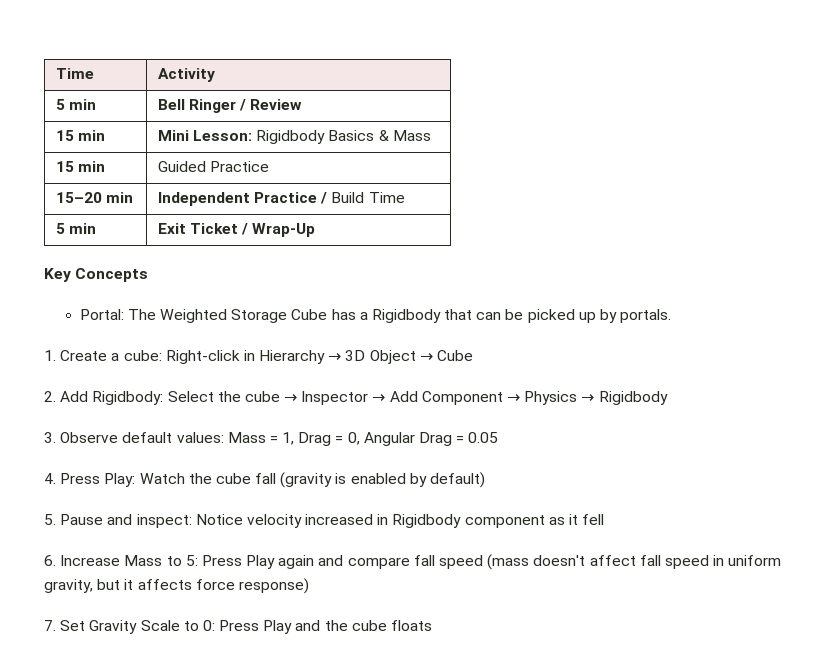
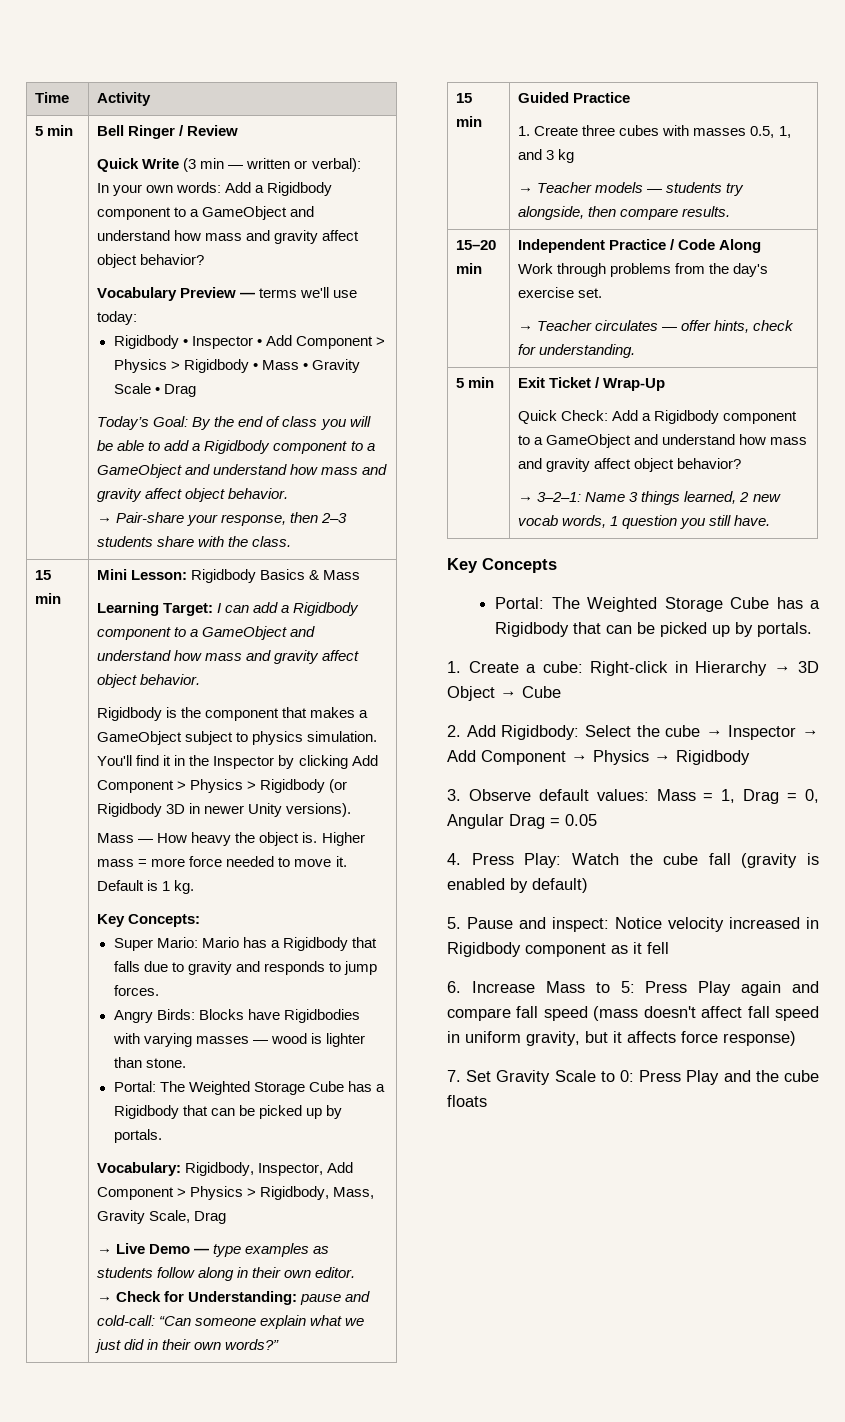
+ Quick Write (3 min — written or verbal):
+ In your own words: Add a Rigidbody component to a GameObject and understand how mass and gravity affect object behavior?
+ Vocabulary Preview — terms we'll use today:
+ Rigidbody • Inspector • Add Component > Physics > Rigidbody • Mass • Gravity Scale • Drag
+ Today’s Goal: By the end of class you will be able to add a Rigidbody component to a GameObject and understand how mass and gravity affect object behavior.
+ → Pair-share your response, then 2–3 students share with the class.
+ Learning Target: I can add a Rigidbody component to a GameObject and understand how mass and gravity affect object behavior.
+ Rigidbody is the component that makes a GameObject subject to physics simulation. You'll find it in the Inspector by clicking Add Component > Physics > Rigidbody (or Rigidbody 3D in newer Unity versions).
+ Mass — How heavy the object is. Higher mass = more force needed to move it. Default is 1 kg.
+ Key Concepts:
+ Super Mario: Mario has a Rigidbody that falls due to gravity and responds to jump forces.
+ Angry Birds: Blocks have Rigidbodies with varying masses — wood is lighter than stone.
+ Portal: The Weighted Storage Cube has a Rigidbody that can be picked up by portals.
+ Vocabulary: Rigidbody, Inspector, Add Component > Physics > Rigidbody, Mass, Gravity Scale, Drag
+ → Live Demo — type examples as students follow along in their own editor.
+ → Check for Understanding: pause and cold-call: “Can someone explain what we just did in their own words?”
  15 min | Guided Practice
+ 1. Create three cubes with masses 0.5, 1, and 3 kg
+ → Teacher models — students try alongside, then compare results.
- 15–20 min | Independent Practice / Build Time
+ 15–20 min | Independent Practice / Code Along
+ Work through problems from the day's exercise set.
+ → Teacher circulates — offer hints, check for understanding.
  5 min | Exit Ticket / Wrap-Up
+ Quick Check: Add a Rigidbody component to a GameObject and understand how mass and gravity affect object behavior?
+ → 3–2–1: Name 3 things learned, 2 new vocab words, 1 question you still have.

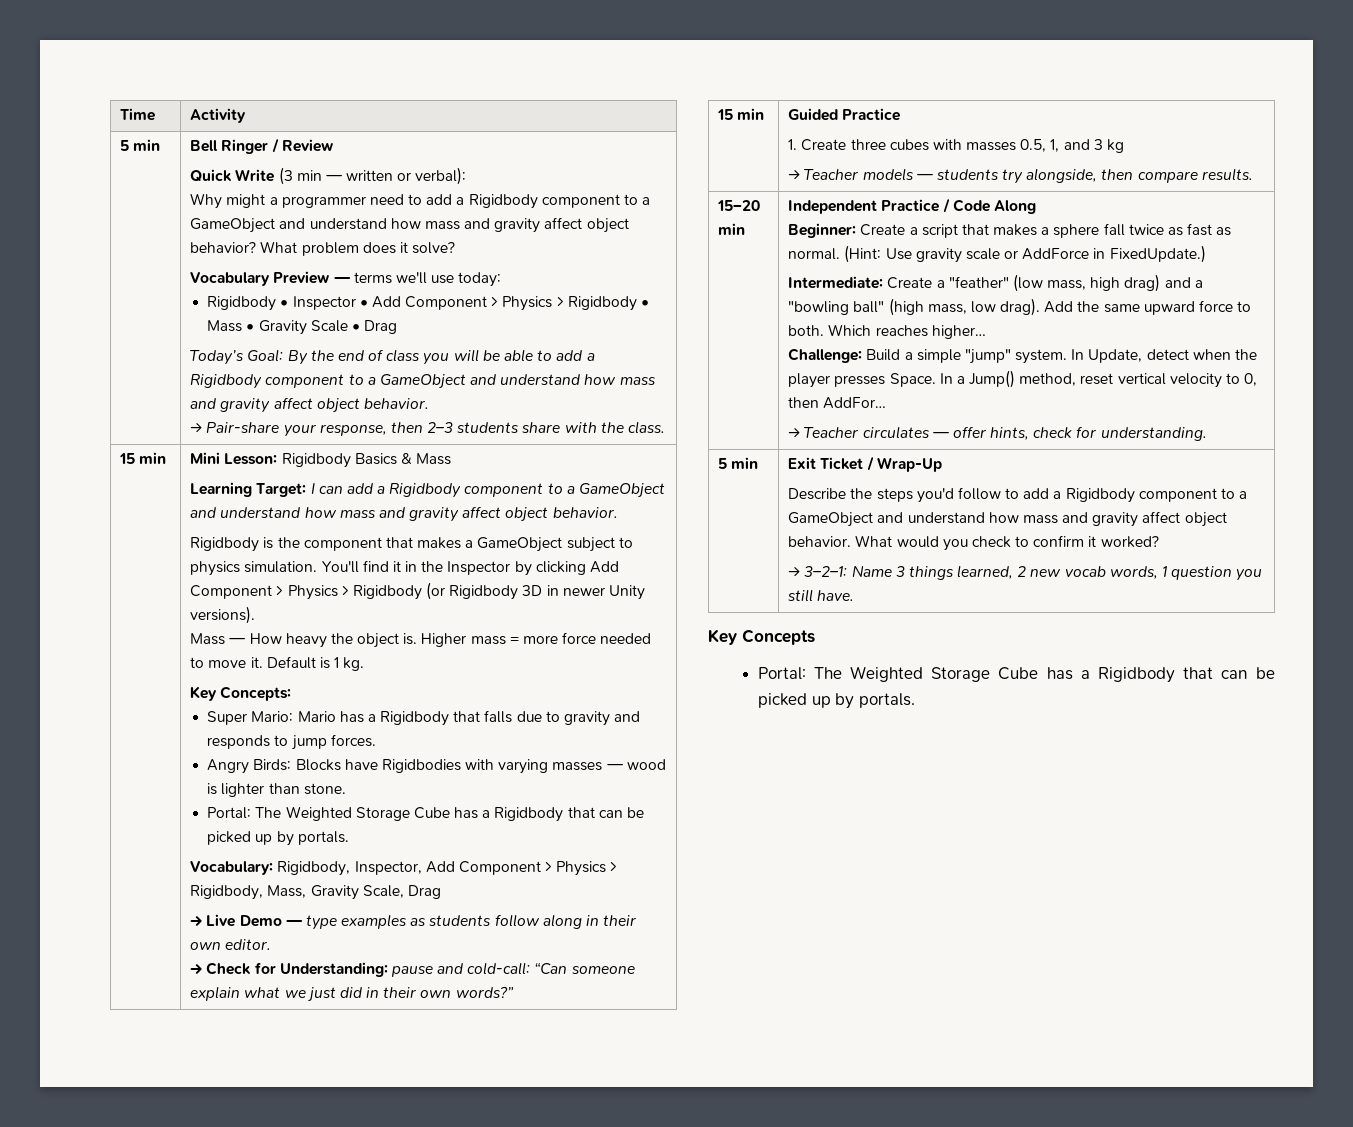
- In your own words: Add a Rigidbody component to a GameObject and understand how mass and gravity affect object behavior?
+ Why might a programmer need to add a Rigidbody component to a GameObject and understand how mass and gravity affect object behavior? What problem does it solve?
- Work through problems from the day's exercise set.
+ Beginner: Create a script that makes a sphere fall twice as fast as normal. (Hint: Use gravity scale or AddForce in FixedUpdate.)
+ Intermediate: Create a "feather" (low mass, high drag) and a "bowling ball" (high mass, low drag). Add the same upward force to both. Which reaches higher…
+ Challenge: Build a simple "jump" system. In Update, detect when the player presses Space. In a Jump() method, reset vertical velocity to 0, then AddFor…
- Quick Check: Add a Rigidbody component to a GameObject and understand how mass and gravity affect object behavior?
+ Describe the steps you'd follow to add a Rigidbody component to a GameObject and understand how mass and gravity affect object behavior. What would you check to confirm it worked?
- 1. Create a cube: Right-click in Hierarchy → 3D Object → Cube
- 2. Add Rigidbody: Select the cube → Inspector → Add Component → Physics → Rigidbody
- 3. Observe default values: Mass = 1, Drag = 0, Angular Drag = 0.05
- 4. Press Play: Watch the cube fall (gravity is enabled by default)
- 5. Pause and inspect: Notice velocity increased in Rigidbody component as it fell
- 6. Increase Mass to 5: Press Play again and compare fall speed (mass doesn't affect fall speed in uniform gravity, but it affects force response)
- 7. Set Gravity Scale to 0: Press Play and the cube floats

